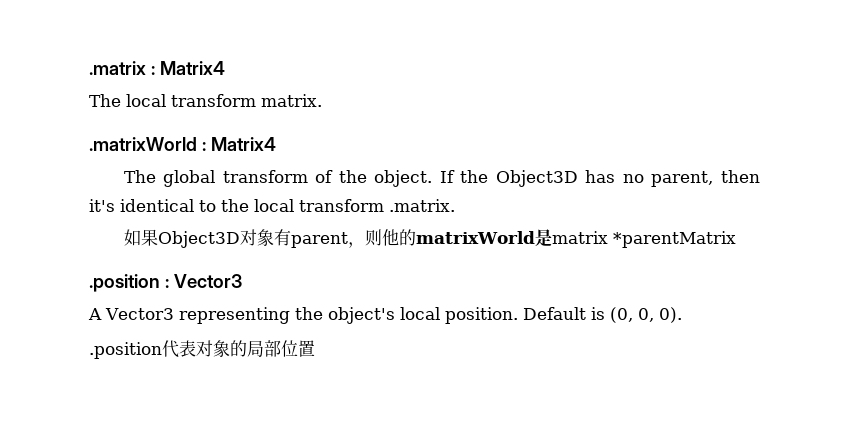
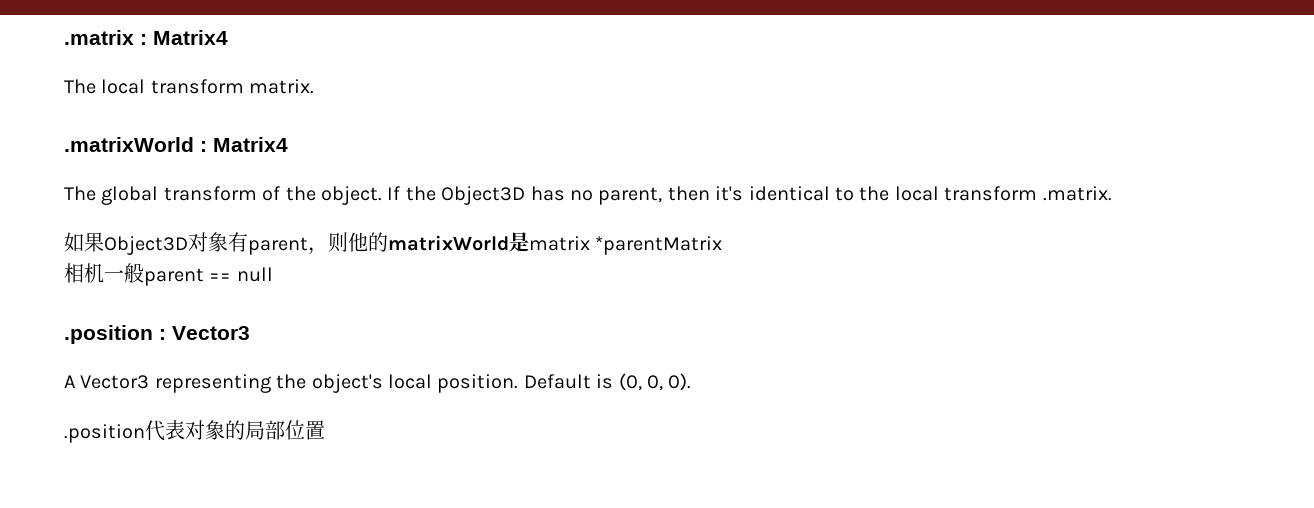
+ 相机一般parent == null

